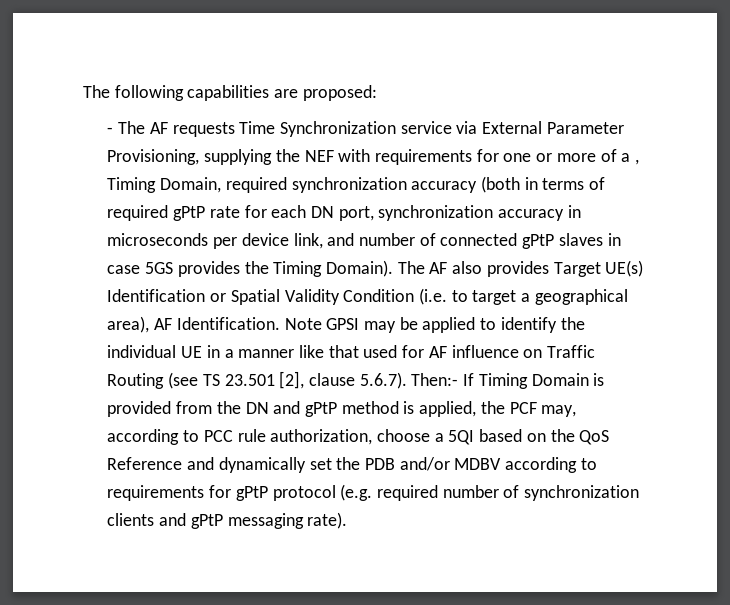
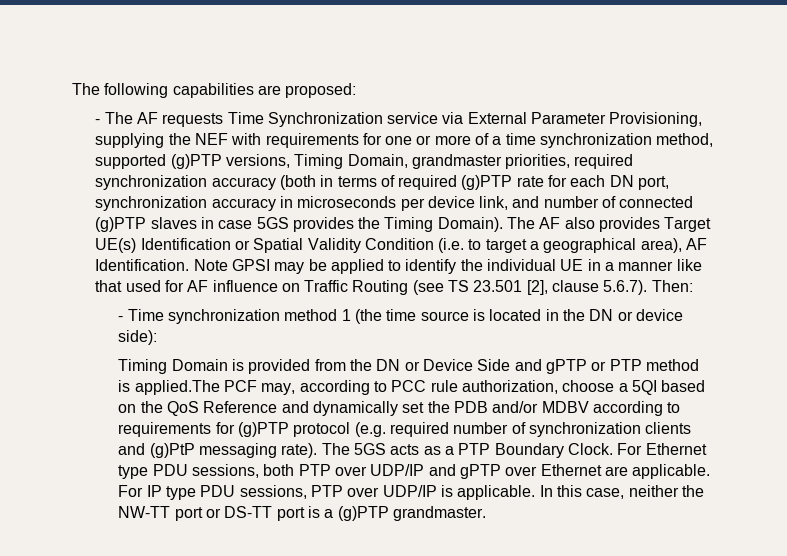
- - The AF requests Time Synchronization service via External Parameter Provisioning, supplying the NEF with requirements for one or more of a , Timing Domain, required synchronization accuracy (both in terms of required gPtP rate for each DN port, synchronization accuracy in microseconds per device link, and number of connected gPtP slaves in case 5GS provides the Timing Domain).
+ - The AF requests Time Synchronization service via External Parameter Provisioning, supplying the NEF with requirements for one or more of a time synchronization method, supported (g)PTP versions, Timing Domain, grandmaster priorities, required synchronization accuracy (both in terms of required (g)PTP rate for each DN port, synchronization accuracy in microseconds per device link, and number of connected (g)PTP slaves in case 5GS provides the Timing Domain).
- Note GPSI may be applied to identify the individual UE in a manner like that used for AF influence on Traffic Routing (see TS 23.501 [2], clause 5.6.7). Then:- If Timing Domain is provided from the DN and gPtP method is applied, the PCF may, according to PCC rule authorization, choose a 5QI based on the QoS Reference and dynamically set the PDB and/or MDBV according to requirements for gPtP protocol (e.g. required number of synchronization clients and gPtP messaging rate).
+ Note GPSI may be applied to identify the individual UE in a manner like that used for AF influence on Traffic Routing (see TS 23.501 [2], clause 5.6.7). Then:
+ - Time synchronization method 1 (the time source is located in the DN or device side):
+ Timing Domain is provided from the DN or Device Side and gPTP or PTP method is applied.The PCF may, according to PCC rule authorization, choose a 5QI based on the QoS Reference and dynamically set the PDB and/or MDBV according to requirements for (g)PTP protocol (e.g. required number of synchronization clients and (g)PtP messaging rate).
+ The 5GS acts as a PTP Boundary Clock. For Ethernet type PDU sessions, both PTP over UDP/IP and gPTP over Ethernet are applicable. For IP type PDU sessions, PTP over UDP/IP is applicable. In this case, neither the NW-TT port or DS-TT port is a (g)PTP grandmaster.

